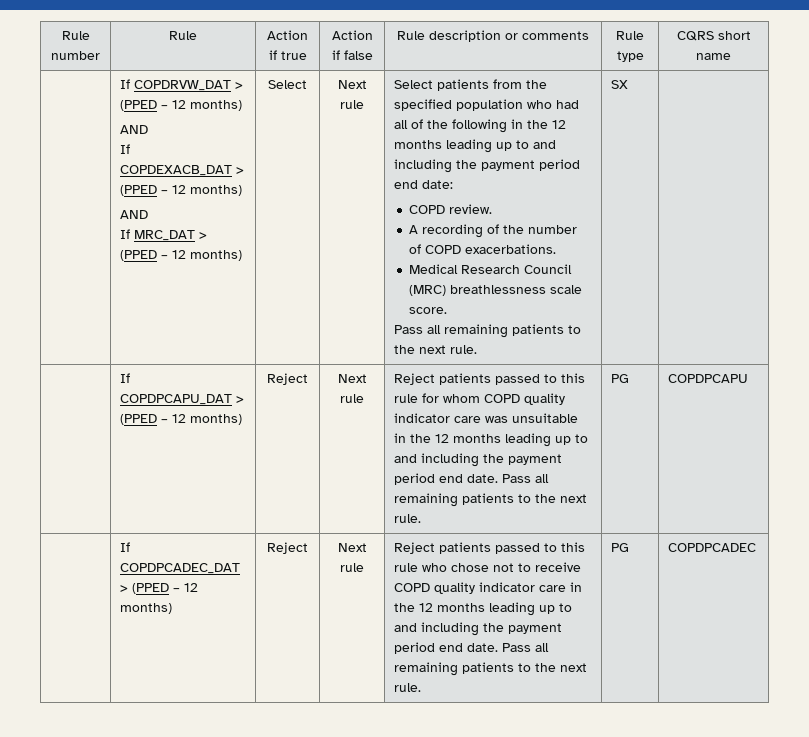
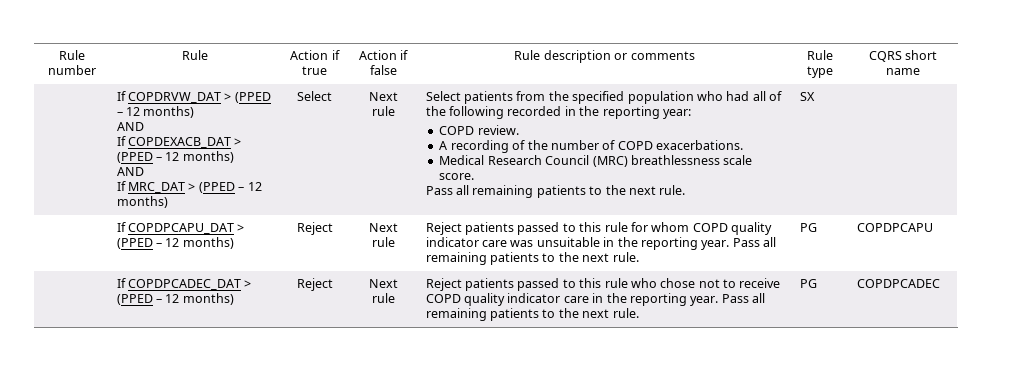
- Select patients from the specified population who had all of the following in the 12 months leading up to and including the payment period end date:
+ Select patients from the specified population who had all of the following recorded in the reporting year:
- Reject patients passed to this rule for whom COPD quality indicator care was unsuitable in the 12 months leading up to and including the payment period end date.
+ Reject patients passed to this rule for whom COPD quality indicator care was unsuitable in the reporting year.
- Reject patients passed to this rule who chose not to receive COPD quality indicator care in the 12 months leading up to and including the payment period end date.
+ Reject patients passed to this rule who chose not to receive COPD quality indicator care in the reporting year.

